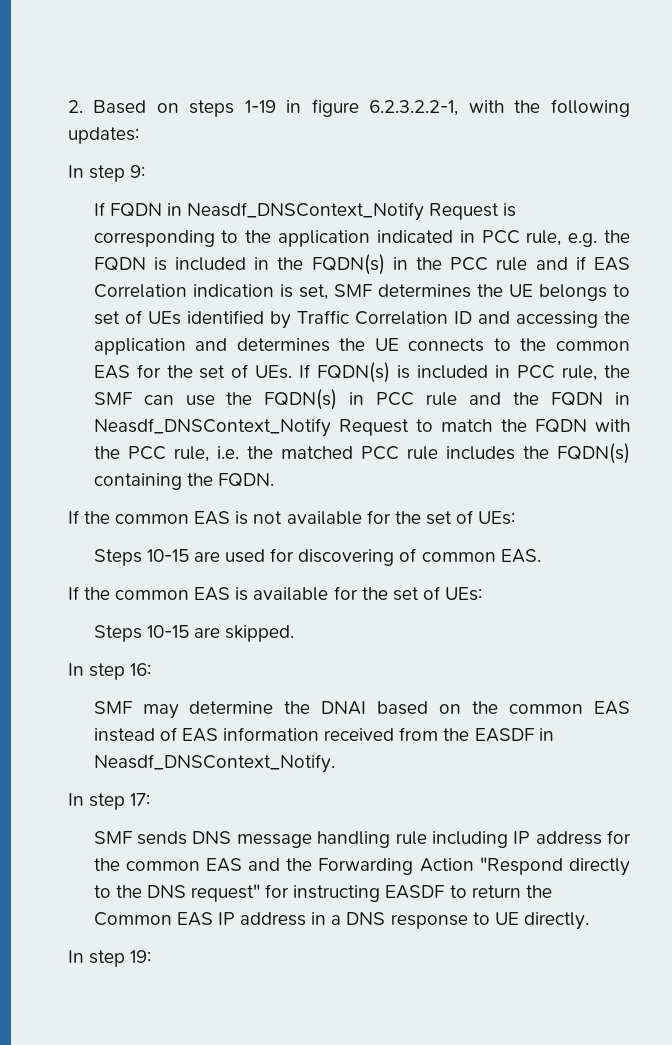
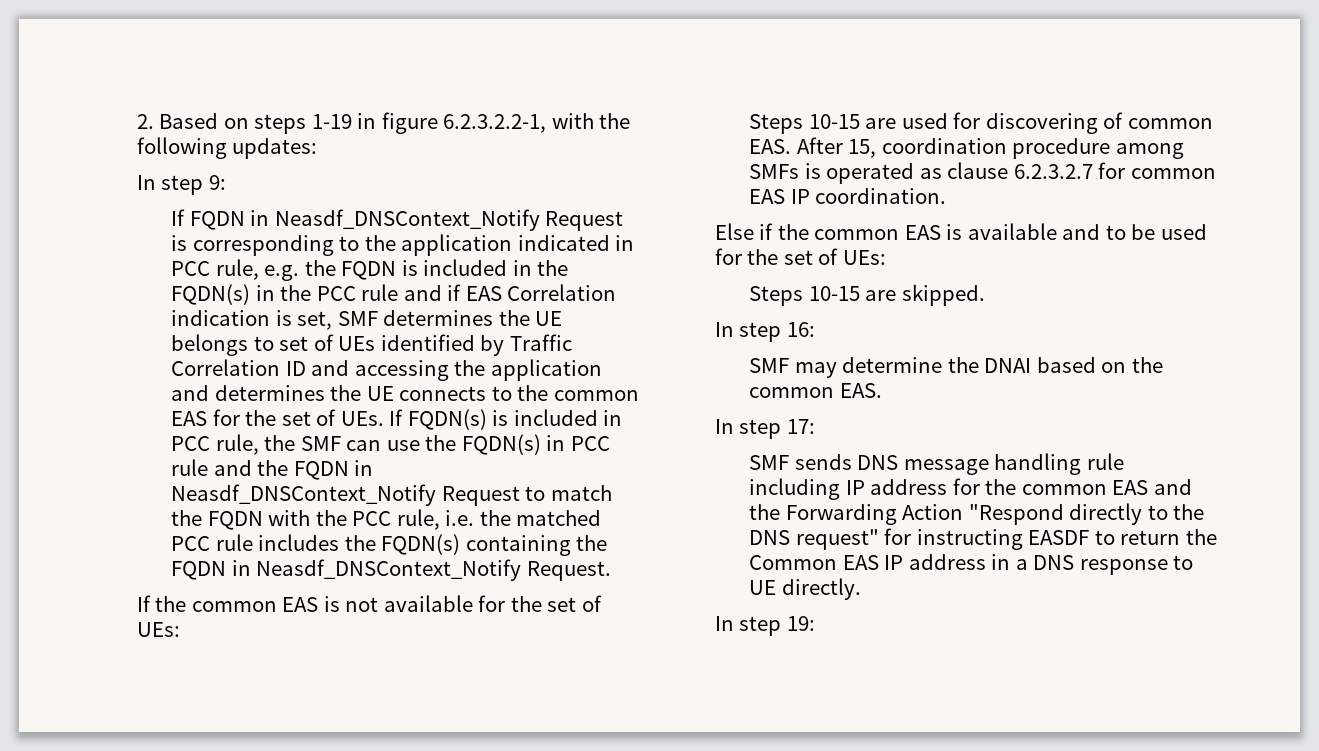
- If FQDN in Neasdf_DNSContext_Notify Request is corresponding to the application indicated in PCC rule, e.g. the FQDN is included in the FQDN(s) in the PCC rule and if EAS Correlation indication is set, SMF determines the UE belongs to set of UEs identified by Traffic Correlation ID and accessing the application and determines the UE connects to the common EAS for the set of UEs. If FQDN(s) is included in PCC rule, the SMF can use the FQDN(s) in PCC rule and the FQDN in Neasdf_DNSContext_Notify Request to match the FQDN with the PCC rule, i.e. the matched PCC rule includes the FQDN(s) containing the FQDN.
+ If FQDN in Neasdf_DNSContext_Notify Request is corresponding to the application indicated in PCC rule, e.g. the FQDN is included in the FQDN(s) in the PCC rule and if EAS Correlation indication is set, SMF determines the UE belongs to set of UEs identified by Traffic Correlation ID and accessing the application and determines the UE connects to the common EAS for the set of UEs. If FQDN(s) is included in PCC rule, the SMF can use the FQDN(s) in PCC rule and the FQDN in Neasdf_DNSContext_Notify Request to match the FQDN with the PCC rule, i.e. the matched PCC rule includes the FQDN(s) containing the FQDN in Neasdf_DNSContext_Notify Request.
- Steps 10-15 are used for discovering of common EAS.
- If the common EAS is available for the set of UEs:
+ Steps 10-15 are used for discovering of common EAS. After 15, coordination procedure among SMFs is operated as clause 6.2.3.2.7 for common EAS IP coordination.
+ Else if the common EAS is available and to be used for the set of UEs:
- SMF may determine the DNAI based on the common EAS instead of EAS information received from the EASDF in Neasdf_DNSContext_Notify.
+ SMF may determine the DNAI based on the common EAS.

